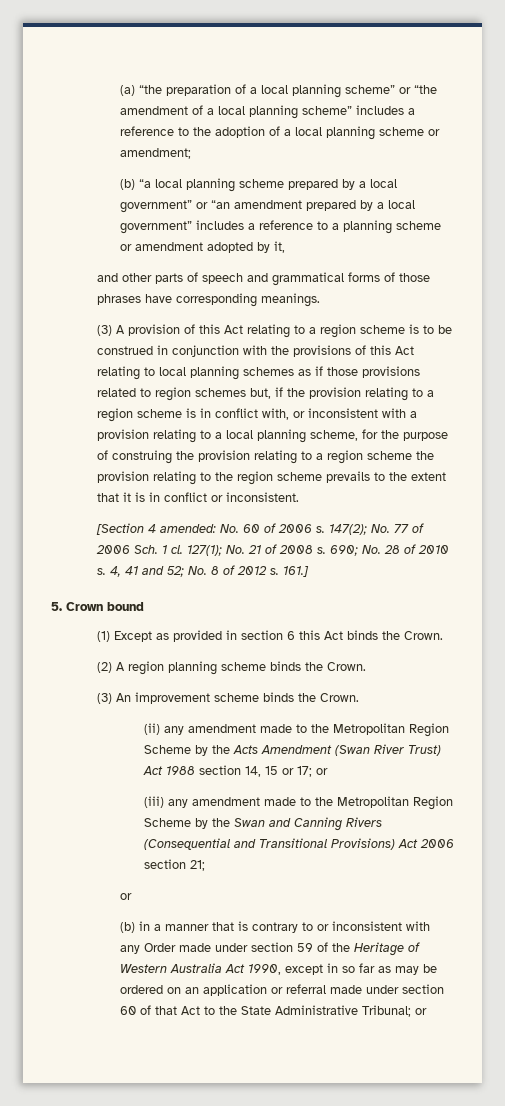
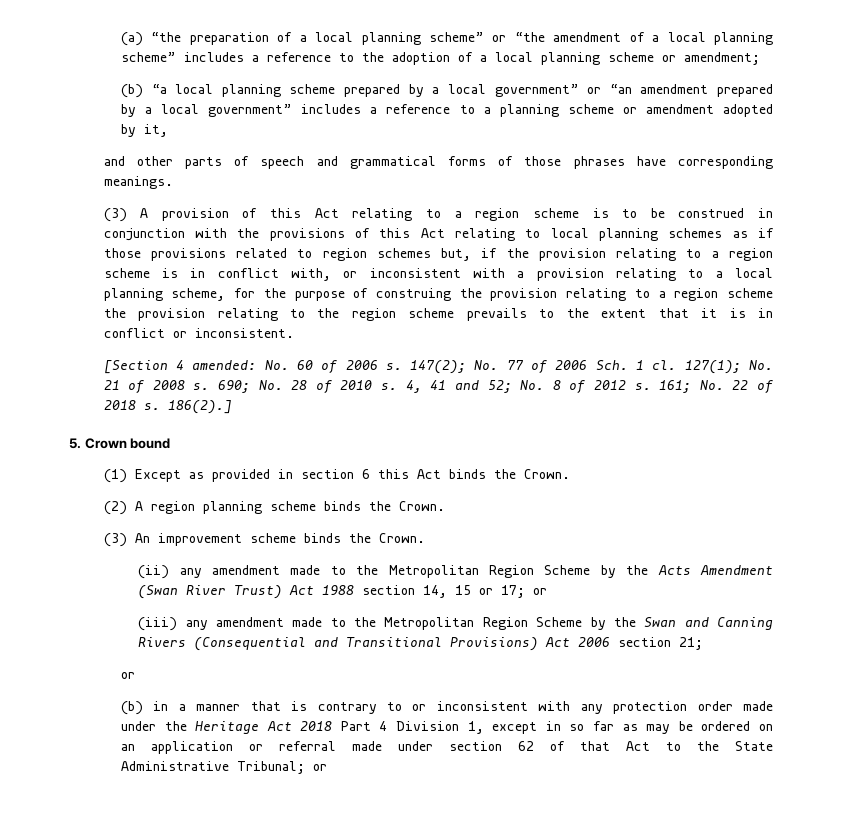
- 161.]
+ 161; No. 22 of 2018 s. 186(2).]
- (b) in a manner that is contrary to or inconsistent with any Order made under section 59 of the Heritage of Western Australia Act 1990, except in so far as may be ordered on an application or referral made under section 60 of that Act to the State Administrative Tribunal; or
+ (b) in a manner that is contrary to or inconsistent with any protection order made under the Heritage Act 2018 Part 4 Division 1, except in so far as may be ordered on an application or referral made under section 62 of that Act to the State Administrative Tribunal; or

